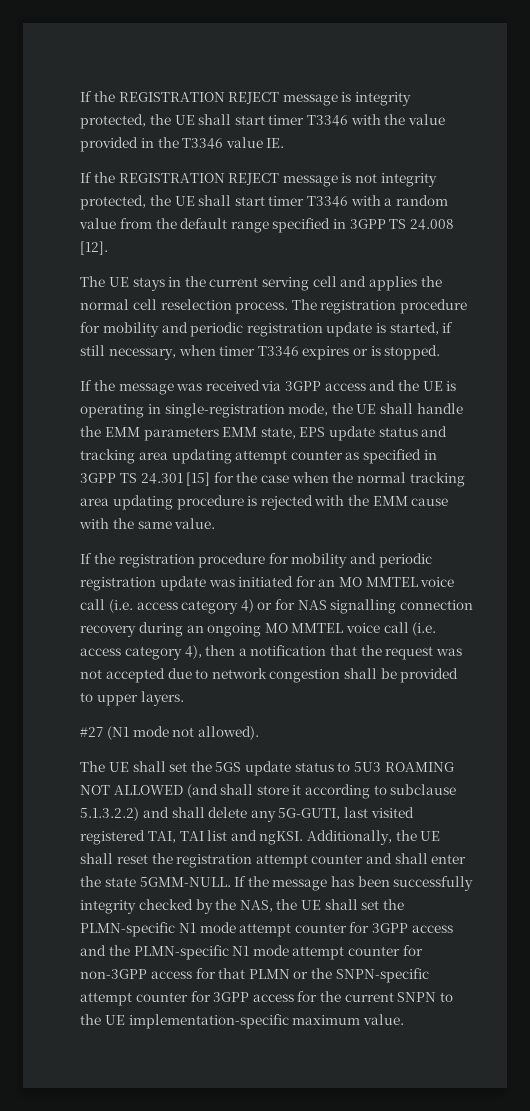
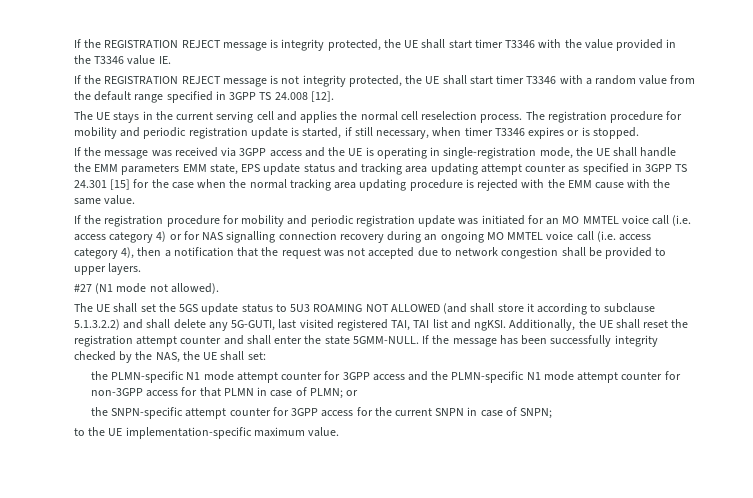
- If the message has been successfully integrity checked by the NAS, the UE shall set the PLMN-specific N1 mode attempt counter for 3GPP access and the PLMN-specific N1 mode attempt counter for non-3GPP access for that PLMN or the SNPN-specific attempt counter for 3GPP access for the current SNPN to the UE implementation-specific maximum value.
+ If the message has been successfully integrity checked by the NAS, the UE shall set:
+ the PLMN-specific N1 mode attempt counter for 3GPP access and the PLMN-specific N1 mode attempt counter for non-3GPP access for that PLMN in case of PLMN; or
+ the SNPN-specific attempt counter for 3GPP access for the current SNPN in case of SNPN;
+ to the UE implementation-specific maximum value.

